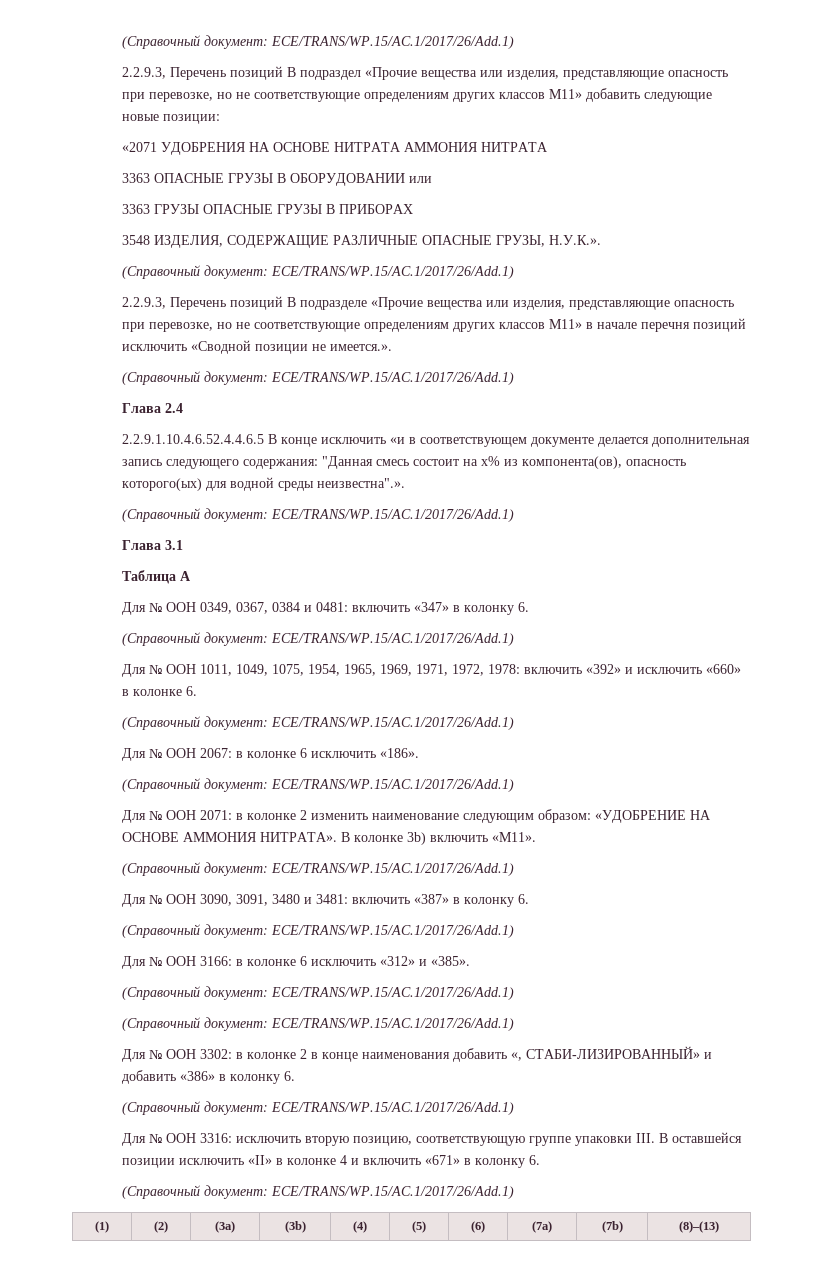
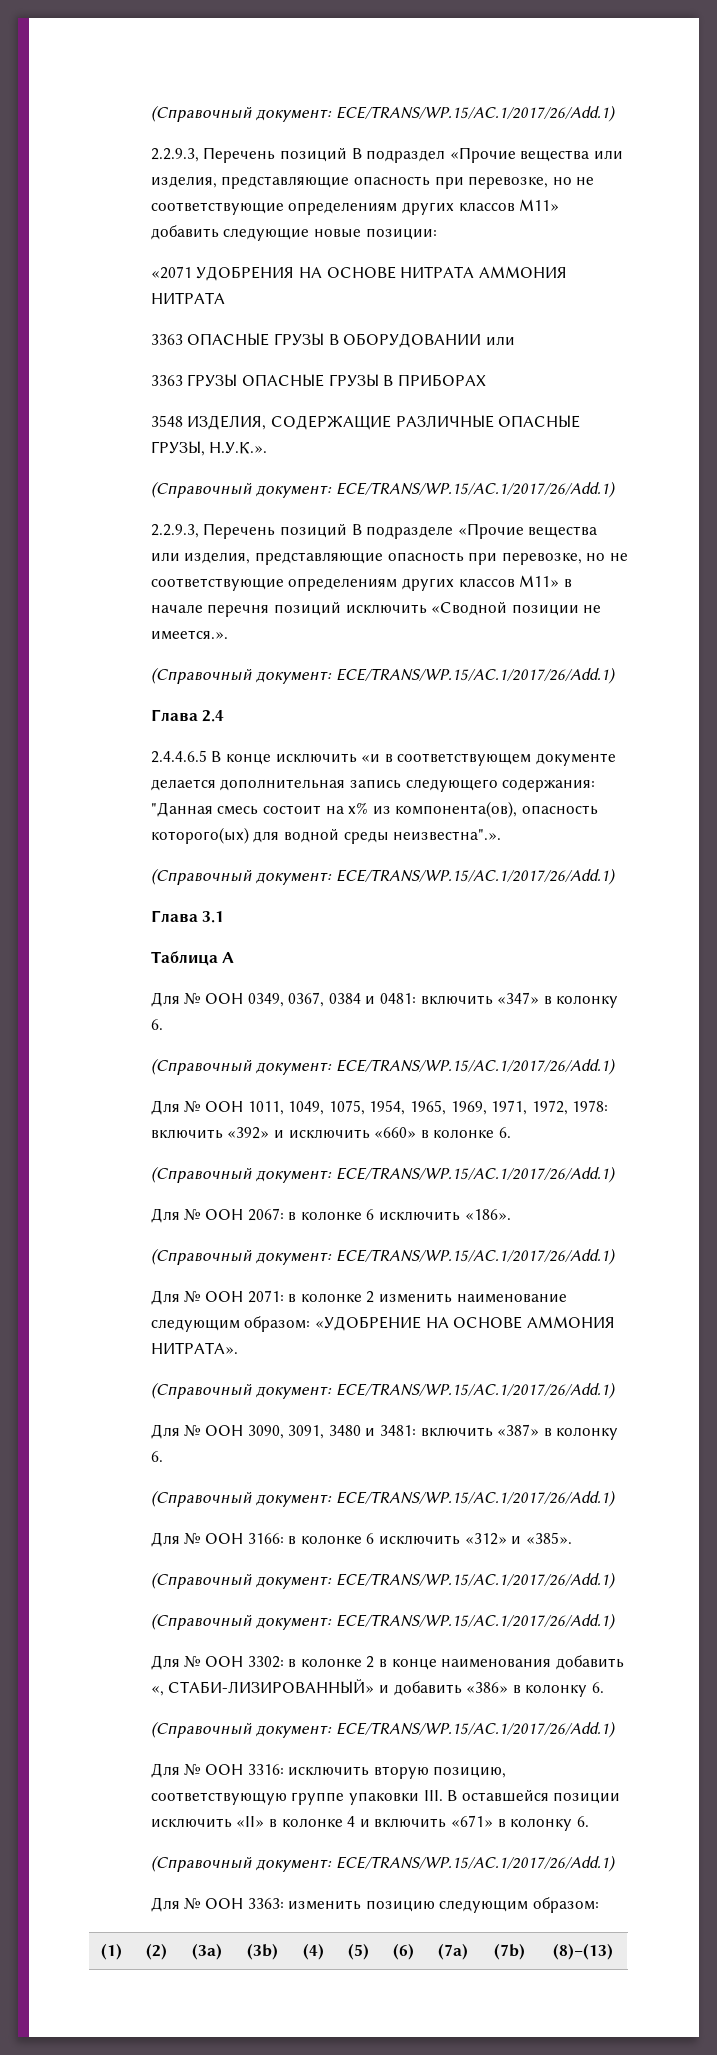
- 2.2.9.1.10.4.6.52.4.4.6.5 В конце исключить «и в соответствующем документе делается дополнительная запись следующего содержания: "Данная смесь состоит на х% из компонента(ов), опасность которого(ых) для водной среды неизвестна".».
+ 2.4.4.6.5 В конце исключить «и в соответствующем документе делается дополнительная запись следующего содержания: "Данная смесь состоит на х% из компонента(ов), опасность которого(ых) для водной среды неизвестна".».
- В колонке 3b) включить «М11».
+ Для № ООН 3363: изменить позицию следующим образом:

